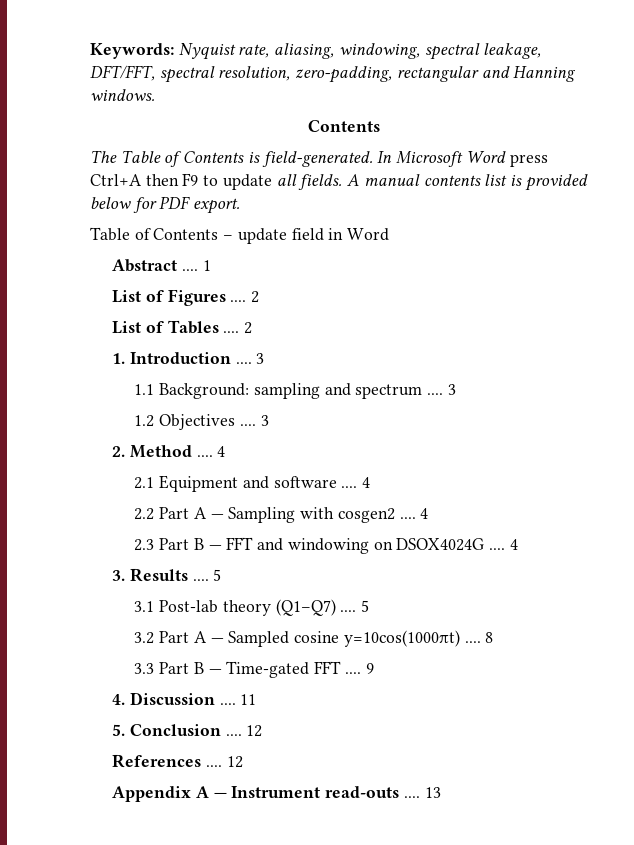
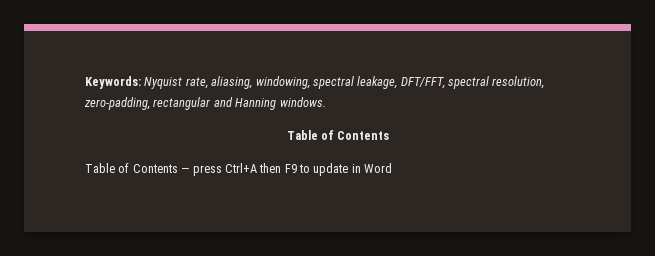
  Keywords: Nyquist rate, aliasing, windowing, spectral leakage, DFT/FFT, spectral resolution, zero-padding, rectangular and Hanning windows.
- Contents
- The Table of Contents is field-generated. In Microsoft Word press Ctrl+A then F9 to update all fields. A manual contents list is provided below for PDF export.
- Table of Contents – update field in Word
- Abstract .... 1
- List of Figures .... 2
- List of Tables .... 2
- 1. Introduction .... 3
- 1.1 Background: sampling and spectrum .... 3
- 1.2 Objectives .... 3
- 2. Method .... 4
- 2.1 Equipment and software .... 4
- 2.2 Part A — Sampling with cosgen2 .... 4
- 2.3 Part B — FFT and windowing on DSOX4024G .... 4
- 3. Results .... 5
- 3.1 Post-lab theory (Q1–Q7) .... 5
- 3.2 Part A — Sampled cosine y=10cos(1000πt) .... 8
- 3.3 Part B — Time-gated FFT .... 9
- 4. Discussion .... 11
- 5. Conclusion .... 12
- References .... 12
- Appendix A — Instrument read-outs .... 13
+ Table of Contents
+ Table of Contents — press Ctrl+A then F9 to update in Word

